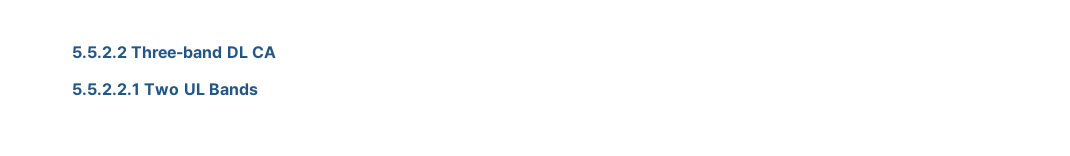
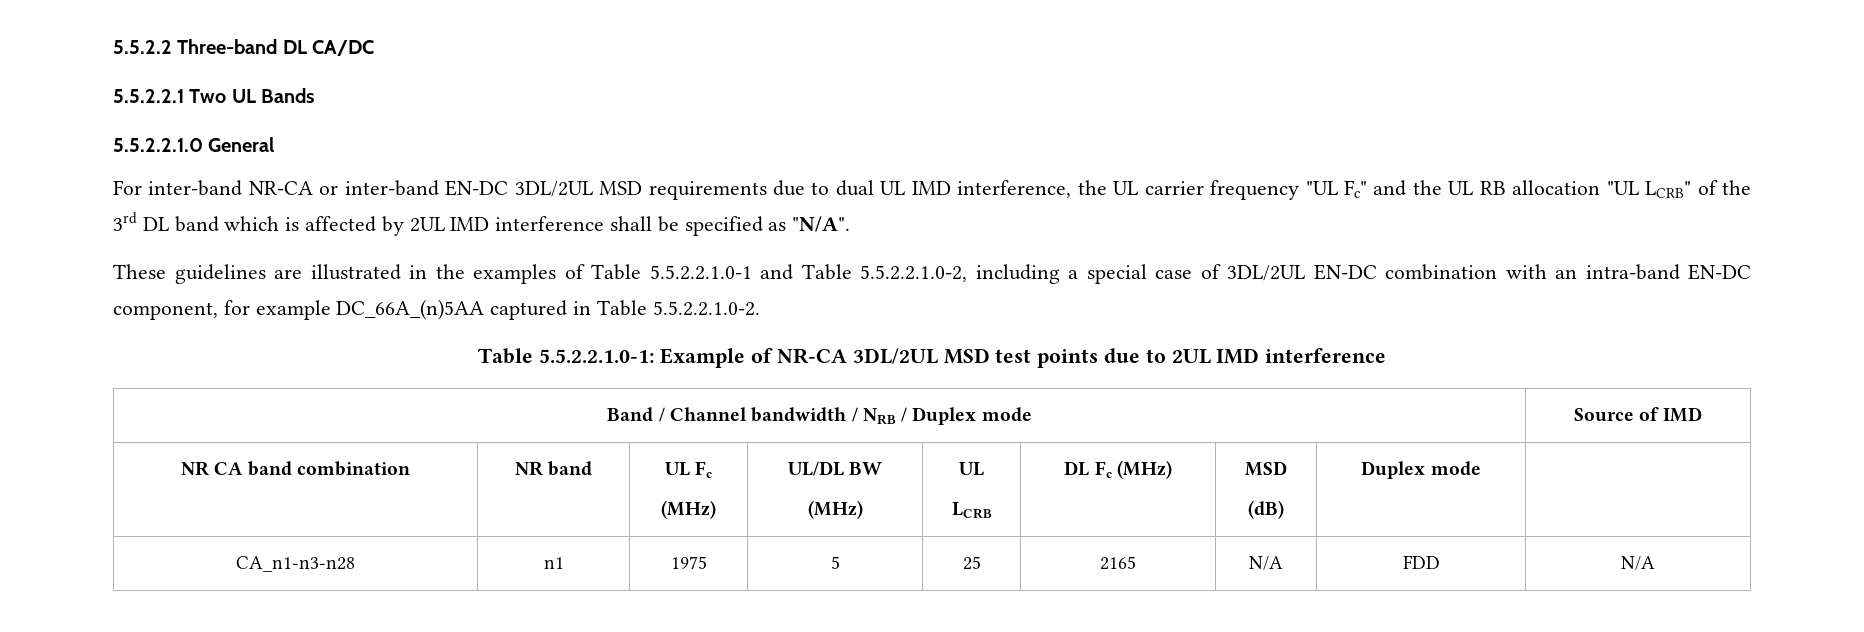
- 5.5.2.2 Three-band DL CA
+ 5.5.2.2 Three-band DL CA/DC
+ 5.5.2.2.1.0 General
+ For inter-band NR-CA or inter-band EN-DC 3DL/2UL MSD requirements due to dual UL IMD interference, the UL carrier frequency "UL Fc" and the UL RB allocation "UL LCRB" of the 3rd DL band which is affected by 2UL IMD interference shall be specified as "N/A".
+ These guidelines are illustrated in the examples of Table 5.5.2.2.1.0-1 and Table 5.5.2.2.1.0-2, including a special case of 3DL/2UL EN-DC combination with an intra-band EN-DC component, for example DC_66A_(n)5AA captured in Table 5.5.2.2.1.0-2.
+ Table 5.5.2.2.1.0-1: Example of NR-CA 3DL/2UL MSD test points due to 2UL IMD interference
+ Band / Channel bandwidth / NRB / Duplex mode | Source of IMD
+ NR CA band combination | NR band | UL Fc
+ (MHz) | UL/DL BW
+ (MHz) | UL
+ LCRB | DL Fc (MHz) | MSD
+ (dB) | Duplex mode |
+ CA_n1-n3-n28 | n1 | 1975 | 5 | 25 | 2165 | N/A | FDD | N/A

